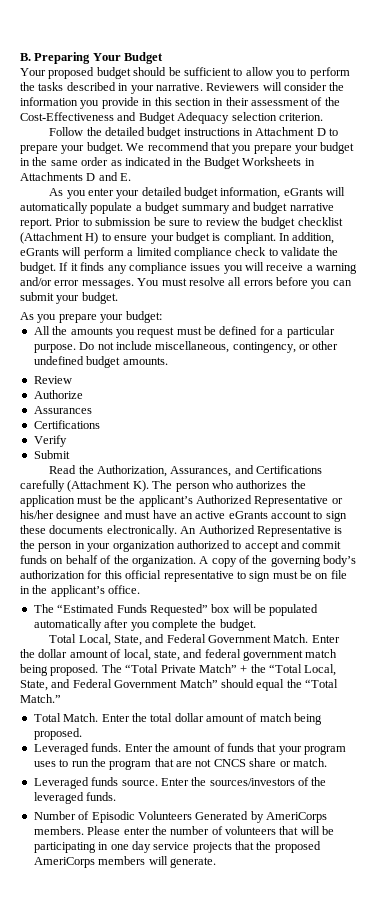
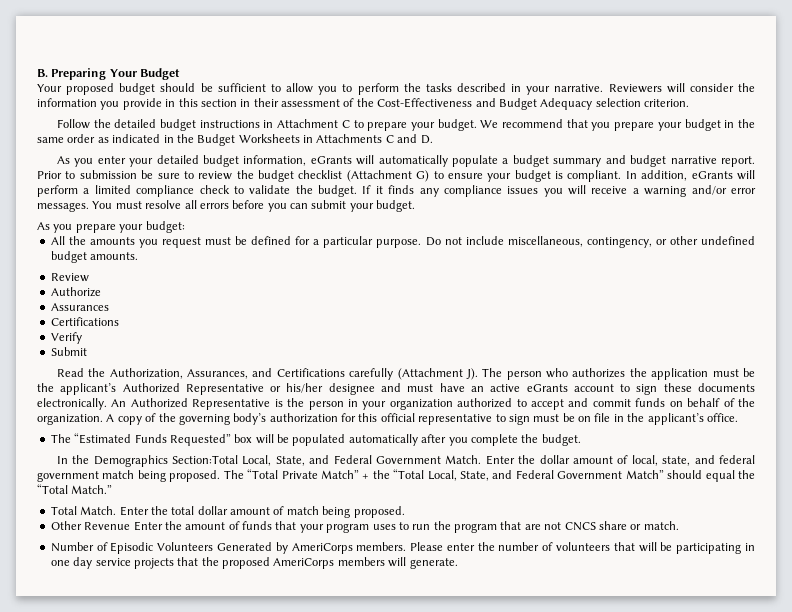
- Follow the detailed budget instructions in Attachment D to prepare your budget.
+ Follow the detailed budget instructions in Attachment C to prepare your budget.
- We recommend that you prepare your budget in the same order as indicated in the Budget Worksheets in Attachments D and E.
+ We recommend that you prepare your budget in the same order as indicated in the Budget Worksheets in Attachments C and D.
- Prior to submission be sure to review the budget checklist (Attachment H) to ensure your budget is compliant.
+ Prior to submission be sure to review the budget checklist (Attachment G) to ensure your budget is compliant.
- Read the Authorization, Assurances, and Certifications carefully (Attachment K). The person who authorizes the application must be the applicant’s Authorized Representative or his/her designee and must have an active eGrants account to sign these documents electronically.
+ Read the Authorization, Assurances, and Certifications carefully (Attachment J). The person who authorizes the application must be the applicant’s Authorized Representative or his/her designee and must have an active eGrants account to sign these documents electronically.
- Total Local, State, and Federal Government Match.
+ In the Demographics Section:Total Local, State, and Federal Government Match.
- Leveraged funds. Enter the amount of funds that your program uses to run the program that are not CNCS share or match.
+ Other Revenue Enter the amount of funds that your program uses to run the program that are not CNCS share or match.
- Leveraged funds source. Enter the sources/investors of the leveraged funds.

